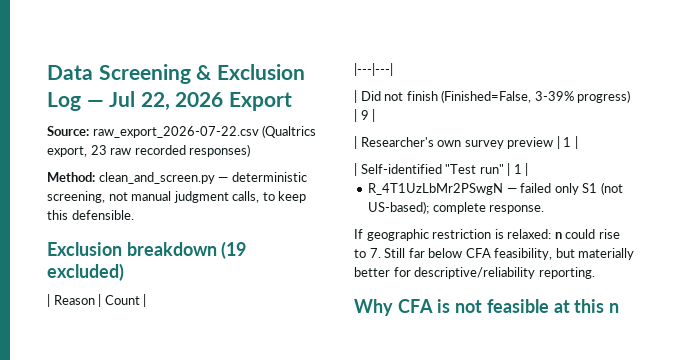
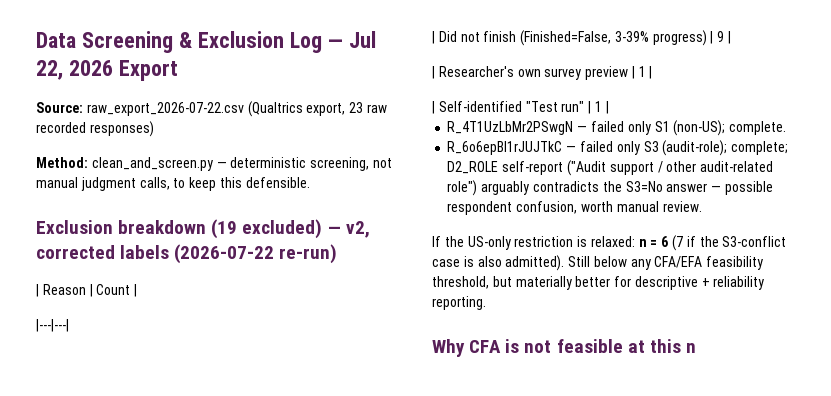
- Exclusion breakdown (19 excluded)
+ Exclusion breakdown (19 excluded) — v2, corrected labels (2026-07-22 re-run)
- R_4T1UzLbMr2PSwgN — failed only S1 (not US-based); complete response.
+ R_4T1UzLbMr2PSwgN — failed only S1 (non-US); complete.
+ R_6o6epBI1rJUJTkC — failed only S3 (audit-role); complete; D2_ROLE self-report ("Audit support / other audit-related role") arguably contradicts the S3=No answer — possible respondent confusion, worth manual review.
- If geographic restriction is relaxed: n could rise to 7. Still far below CFA feasibility, but materially better for descriptive/reliability reporting.
+ If the US-only restriction is relaxed: n = 6 (7 if the S3-conflict case is also admitted). Still below any CFA/EFA feasibility threshold, but materially better for descriptive + reliability reporting.

